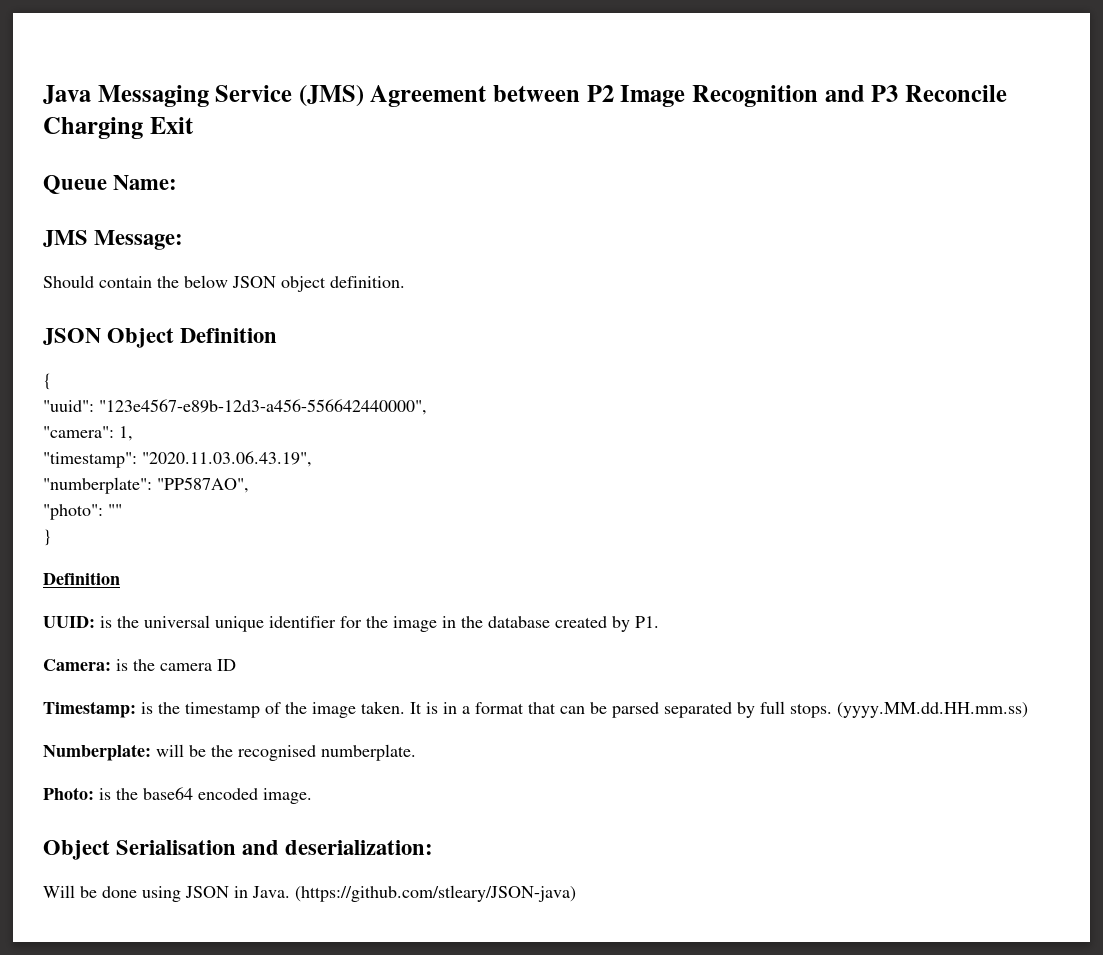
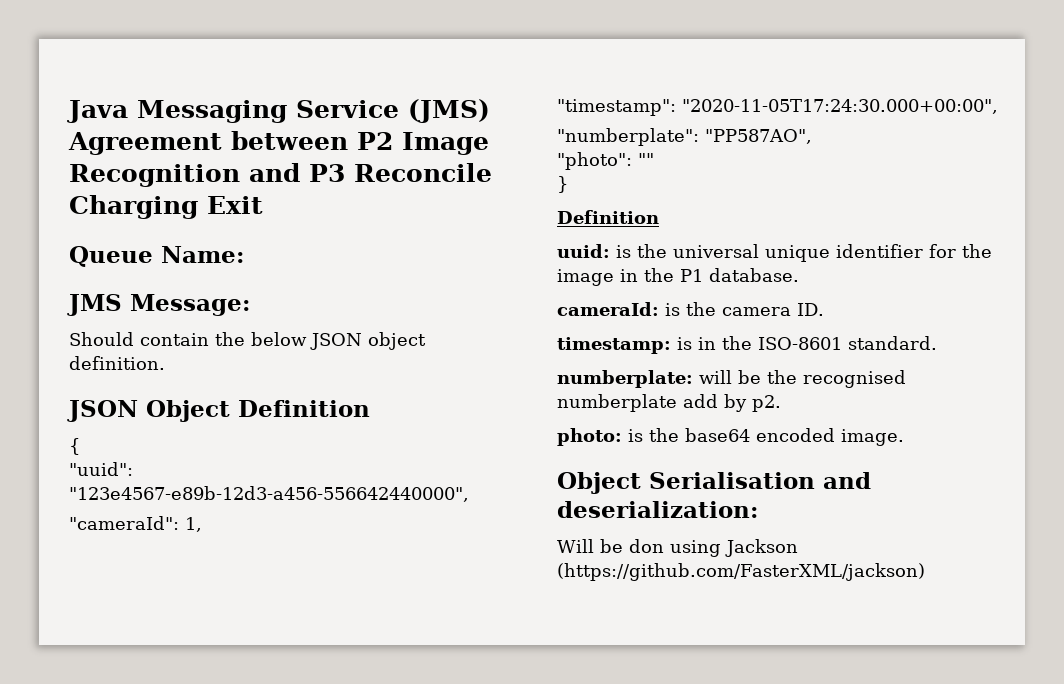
- "camera": 1,
+ "cameraId": 1,
- "timestamp": "2020.11.03.06.43.19",
+ "timestamp": "2020-11-05T17:24:30.000+00:00",
- UUID: is the universal unique identifier for the image in the database created by P1.
- Camera: is the camera ID
- Timestamp: is the timestamp of the image taken. It is in a format that can be parsed separated by full stops. (yyyy.MM.dd.HH.mm.ss)
- Numberplate: will be the recognised numberplate.
- Photo: is the base64 encoded image.
+ uuid: is the universal unique identifier for the image in the P1 database.
+ cameraId: is the camera ID.
+ timestamp: is in the ISO-8601 standard.
+ numberplate: will be the recognised numberplate add by p2.
+ photo: is the base64 encoded image.
- Will be done using JSON in Java. (https://github.com/stleary/JSON-java)
+ Will be don using Jackson (https://github.com/FasterXML/jackson)

